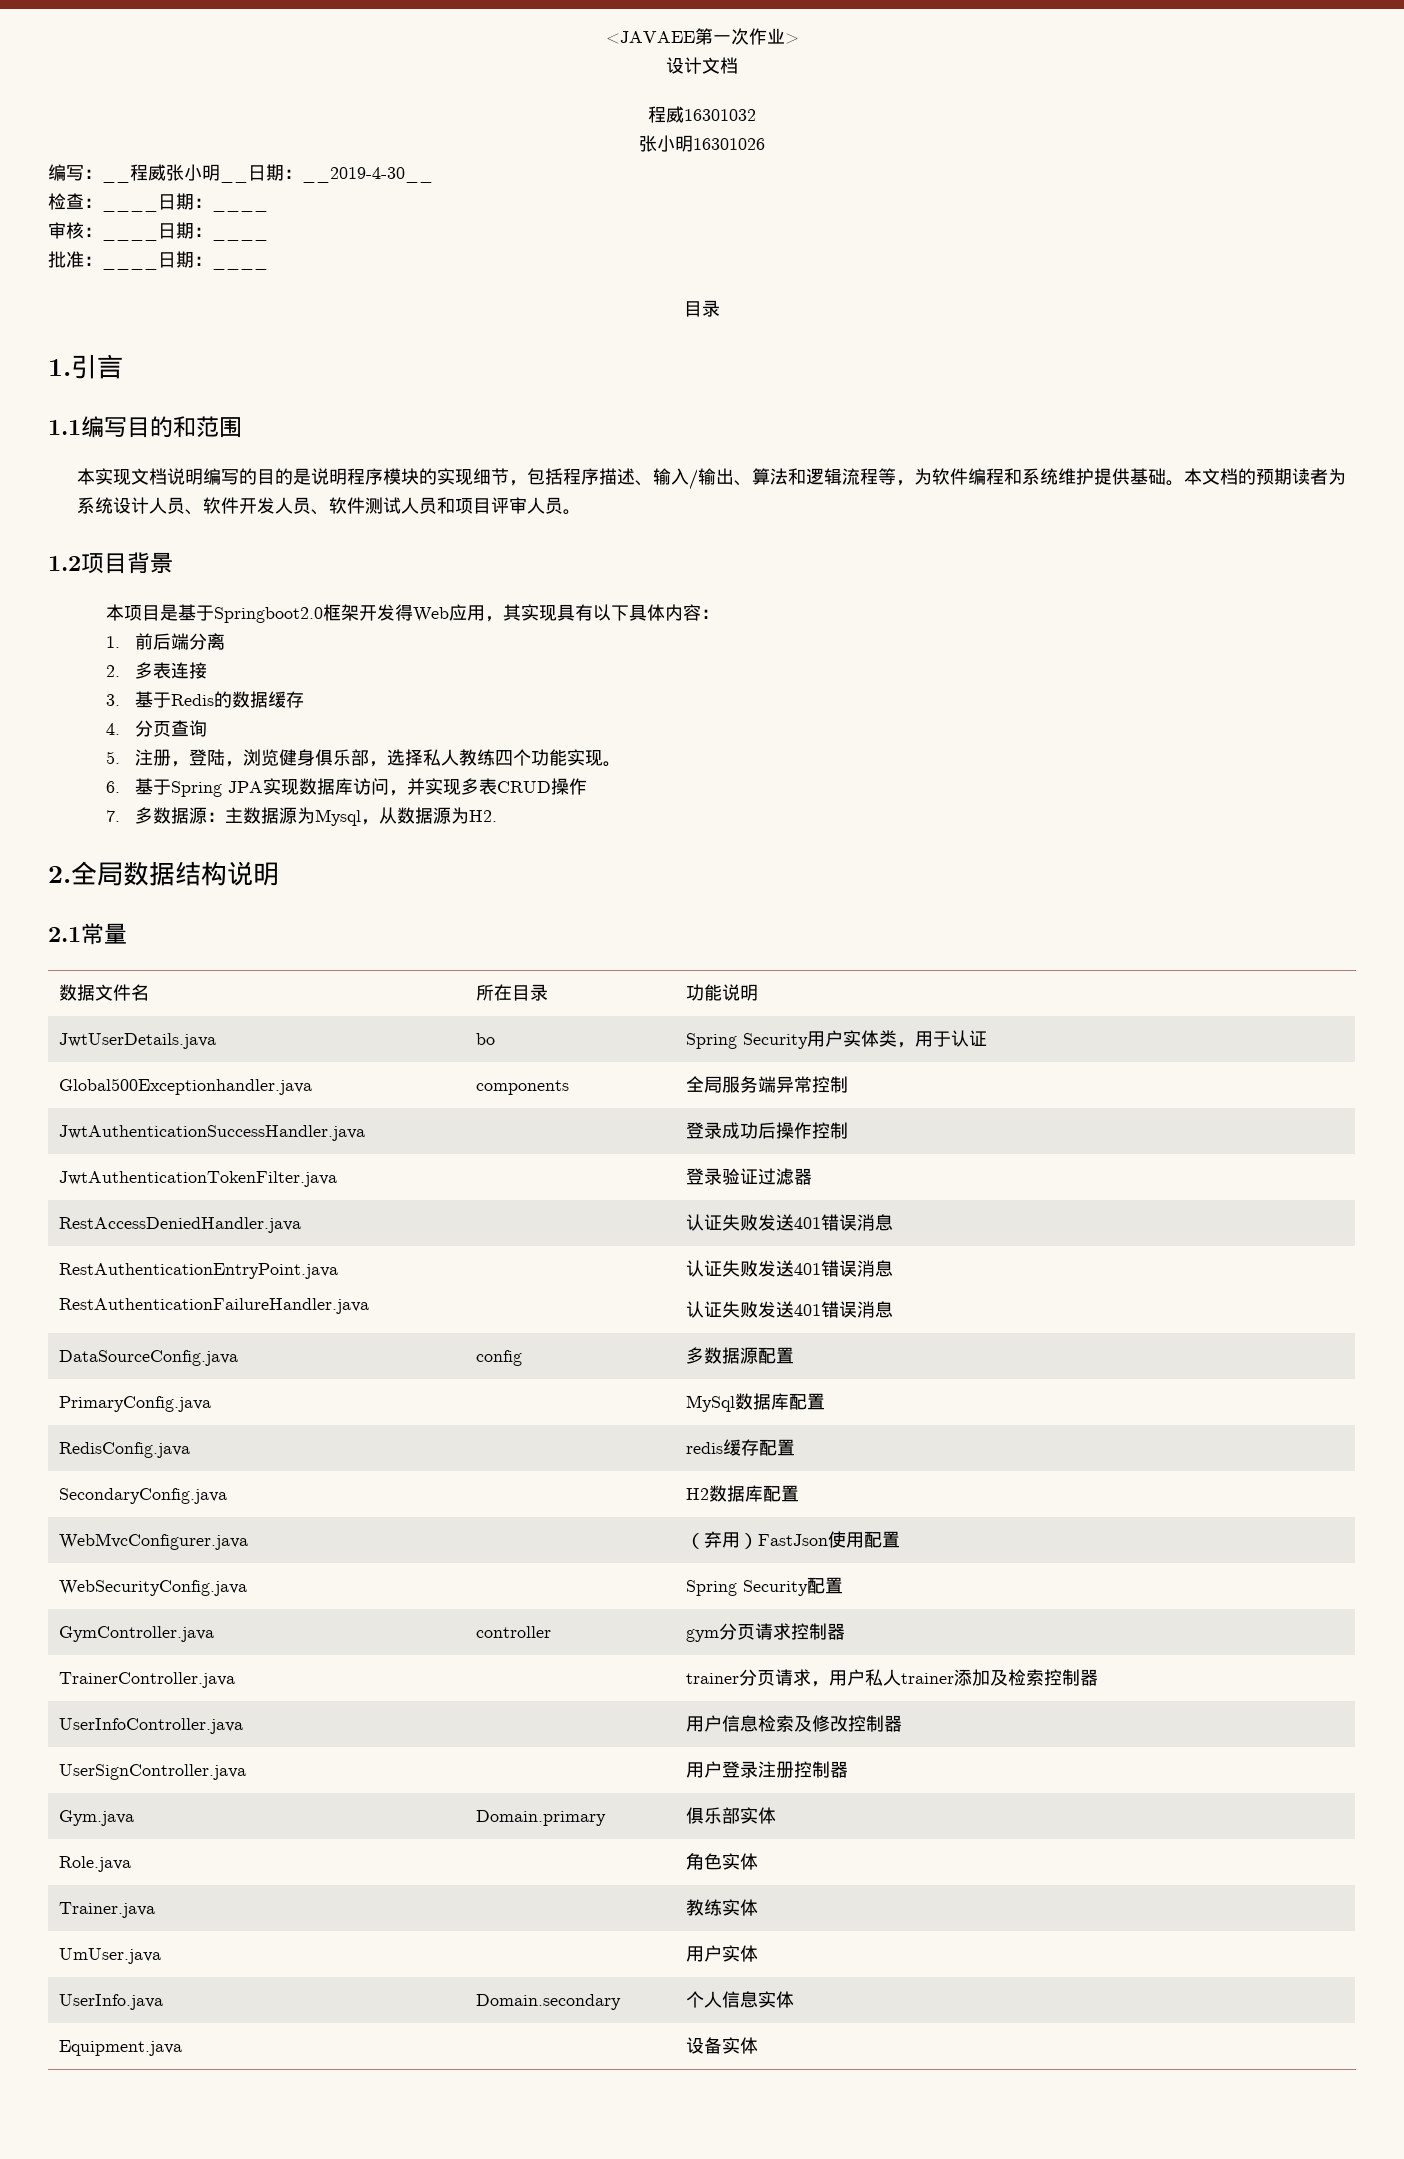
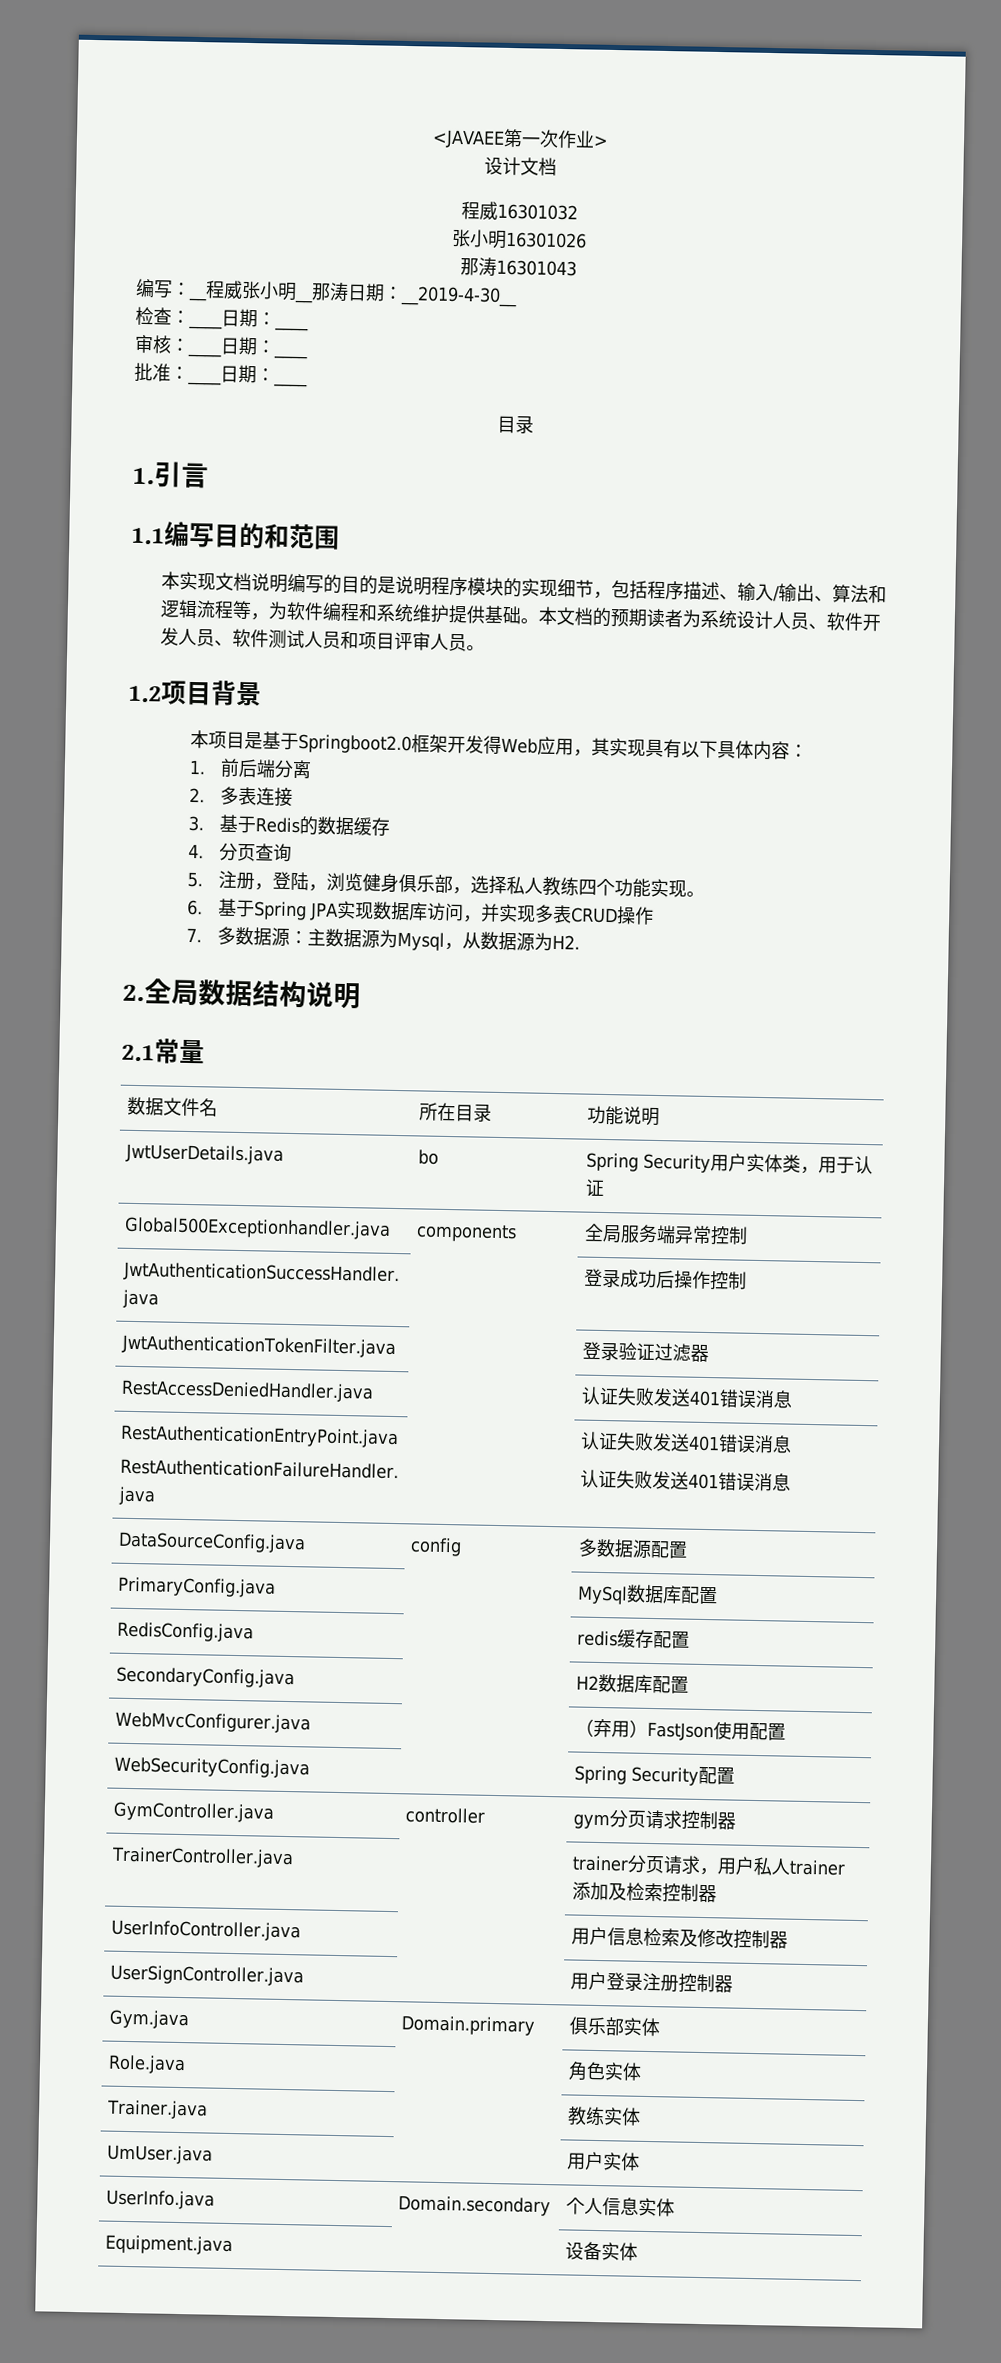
+ 那涛16301043
- 编写：__程威张小明__日期：__2019-4-30__
+ 编写：__程威张小明__那涛日期：__2019-4-30__

